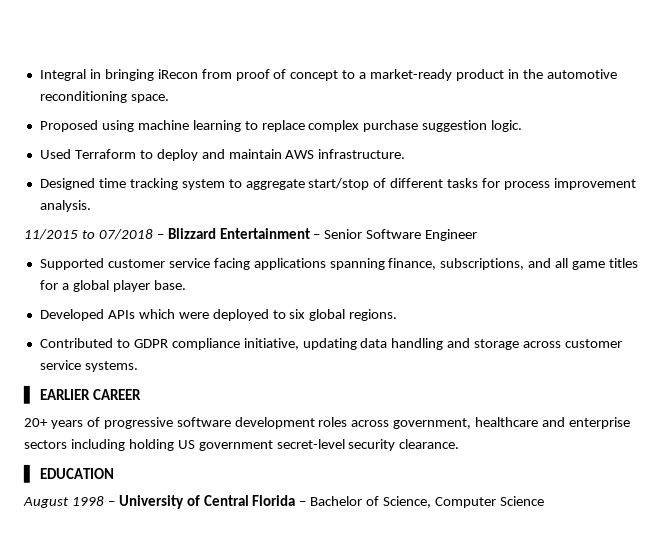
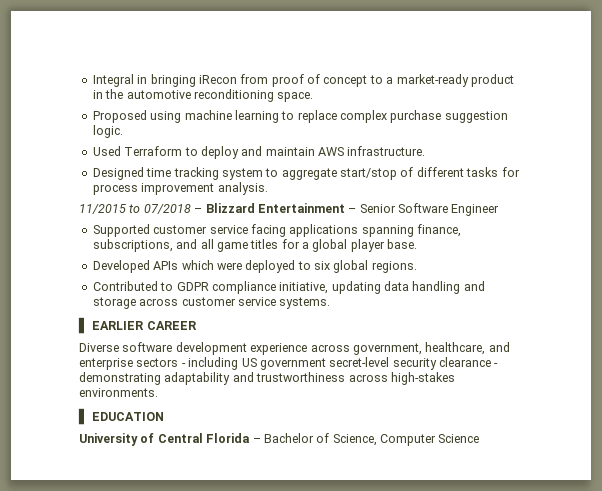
- 20+ years of progressive software development roles across government, healthcare and enterprise sectors including holding US government secret-level security clearance.
+ Diverse software development experience across government, healthcare, and enterprise sectors - including US government secret-level security clearance - demonstrating adaptability and trustworthiness across high-stakes environments.
- August 1998 – University of Central Florida – Bachelor of Science, Computer Science
+ University of Central Florida – Bachelor of Science, Computer Science

